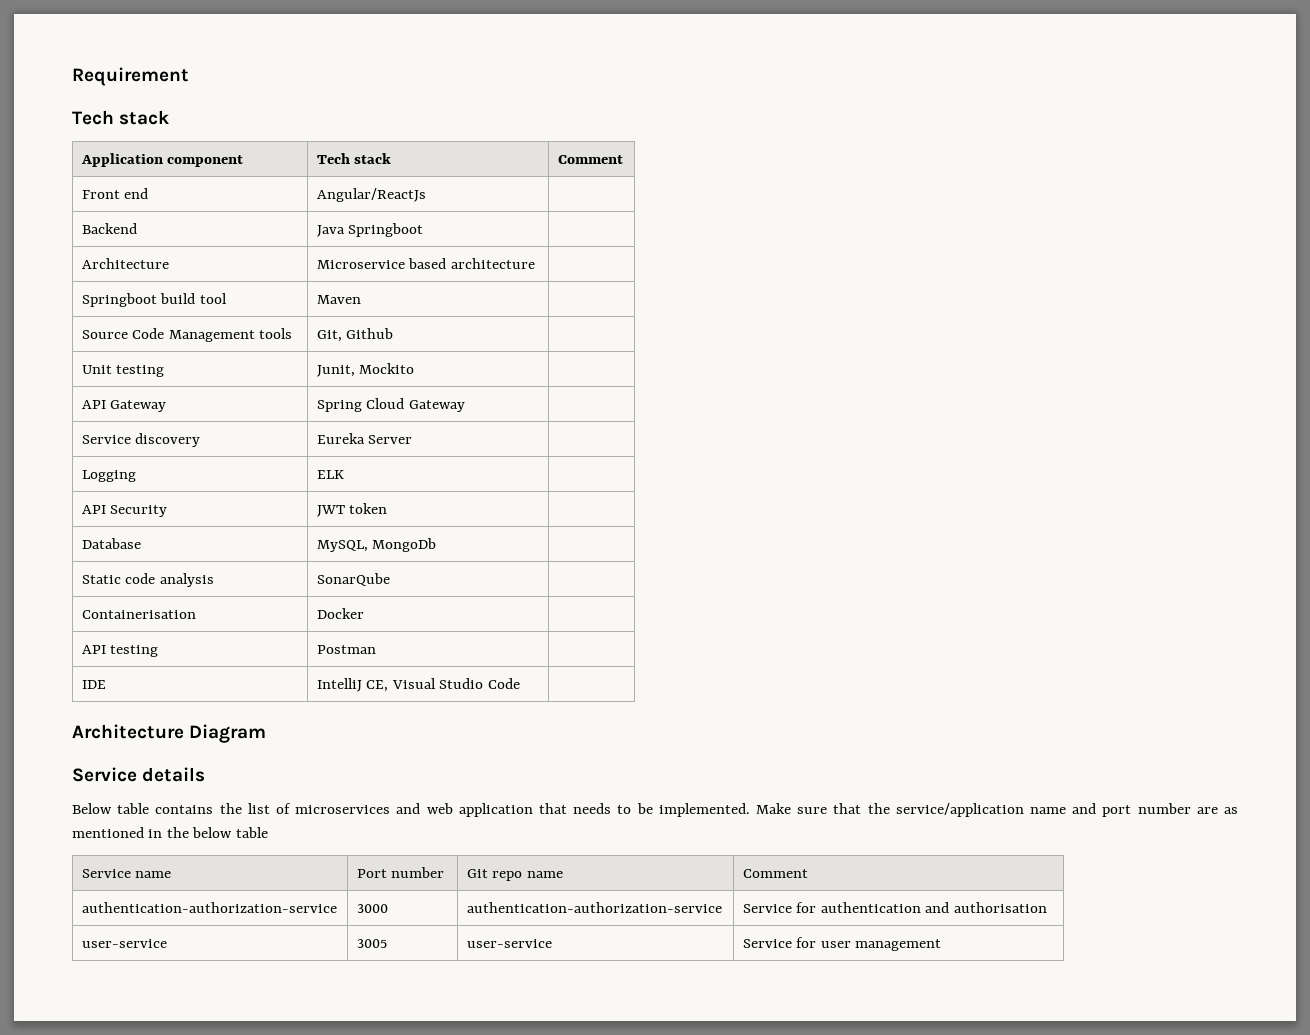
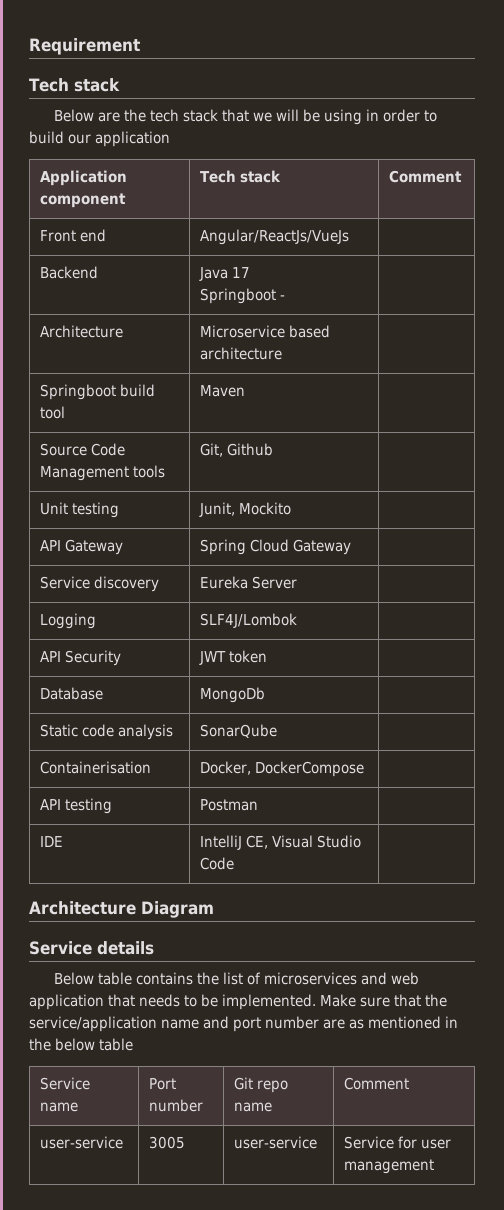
+ Below are the tech stack that we will be using in order to build our application
- Front end | Angular/ReactJs |
+ Front end | Angular/ReactJs/VueJs |
- Backend | Java Springboot |
+ Backend | Java 17
+ Springboot - |
- Logging | ELK |
+ Logging | SLF4J/Lombok |
- Database | MySQL, MongoDb |
+ Database | MongoDb |
- Containerisation | Docker |
+ Containerisation | Docker, DockerCompose |
- authentication-authorization-service | 3000 | authentication-authorization-service | Service for authentication and authorisation

